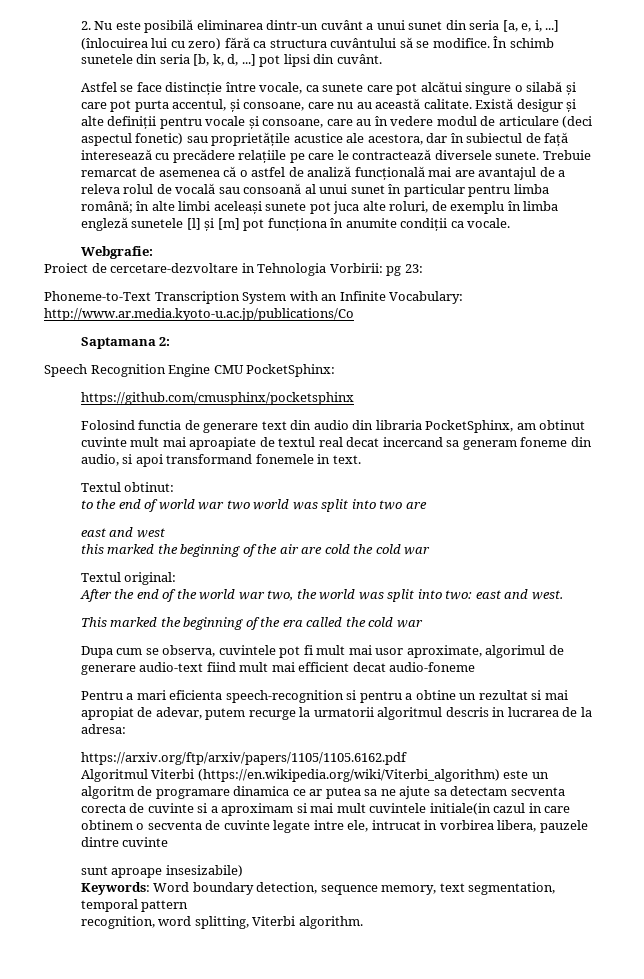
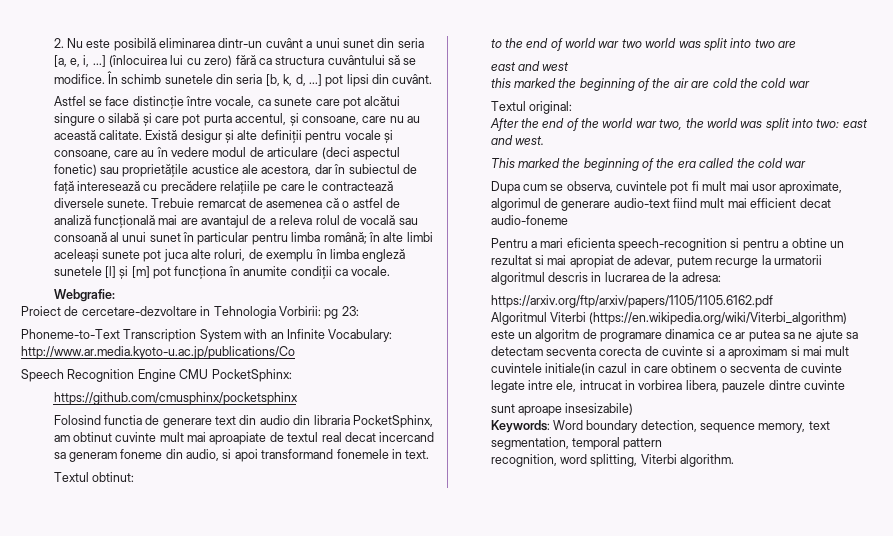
- Saptamana 2:

